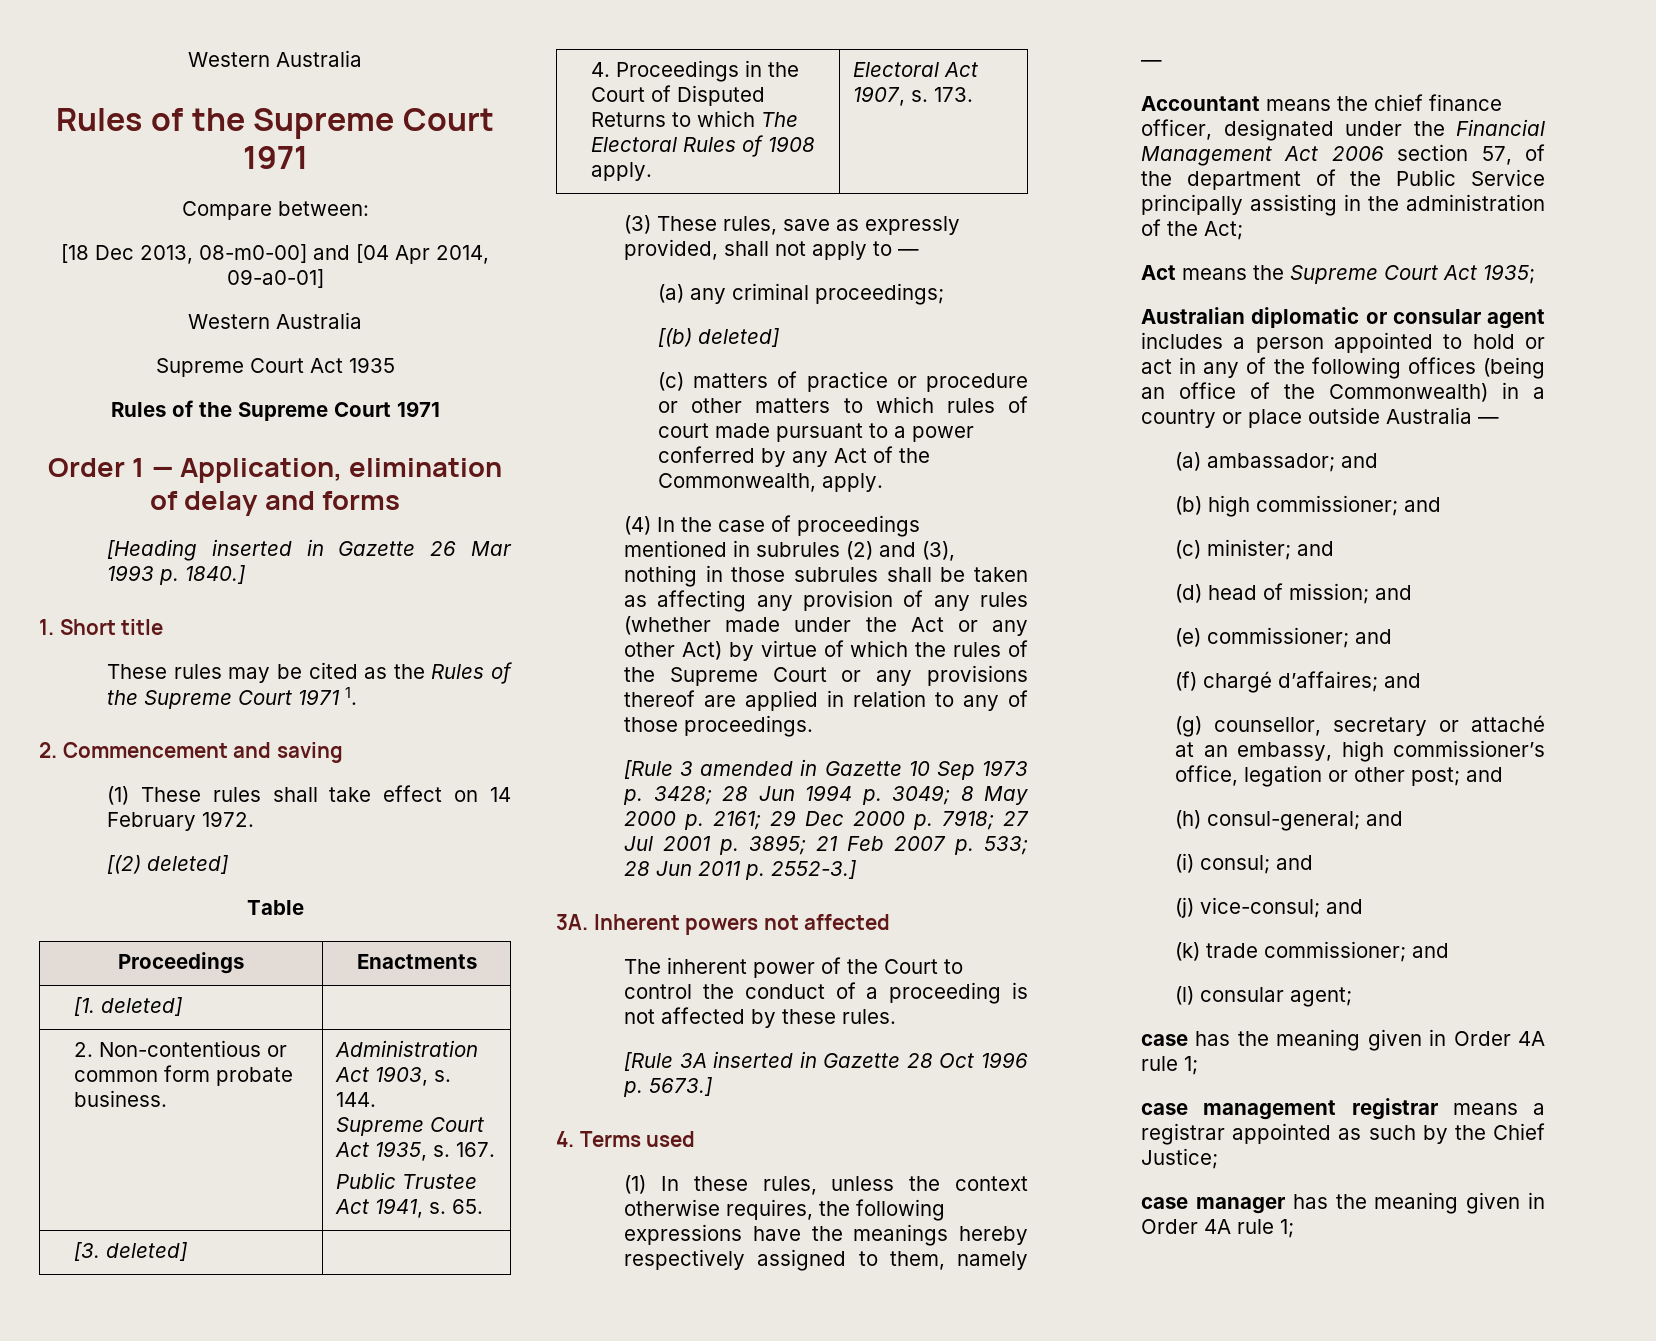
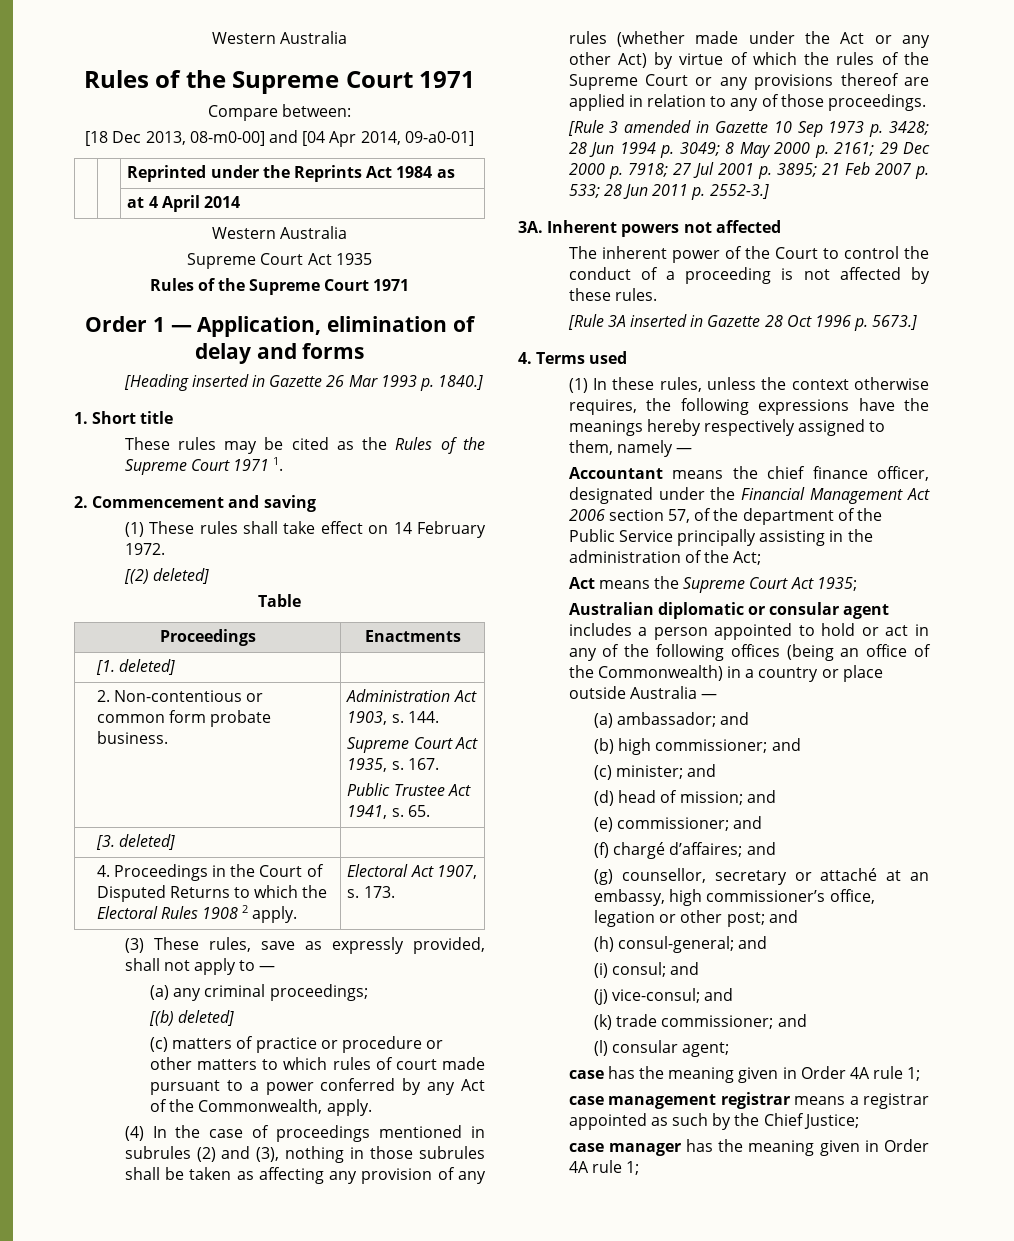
+ | | Reprinted under the Reprints Act 1984 as
+ | | at 4 April 2014
- 4. Proceedings in the Court of Disputed Returns to which The Electoral Rules of 1908 apply. | Electoral Act 1907, s. 173.
+ 4. Proceedings in the Court of Disputed Returns to which the Electoral Rules 1908 2 apply. | Electoral Act 1907, s. 173.

